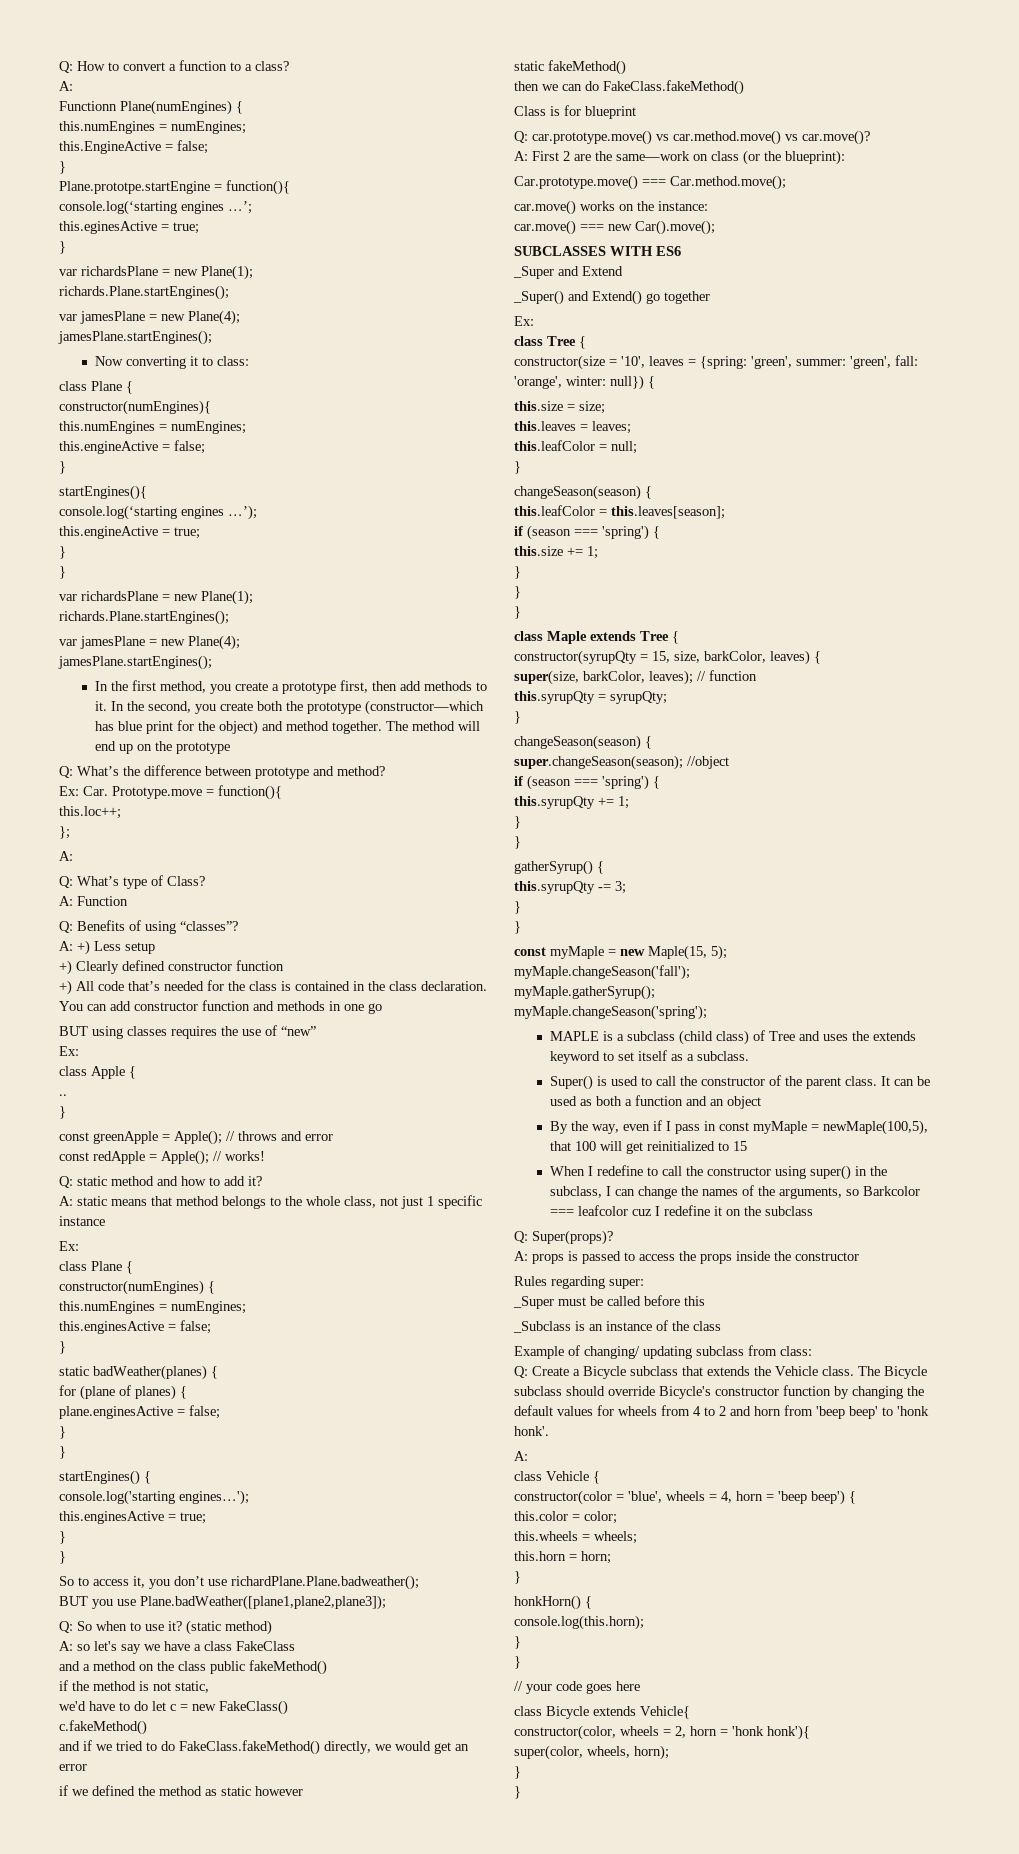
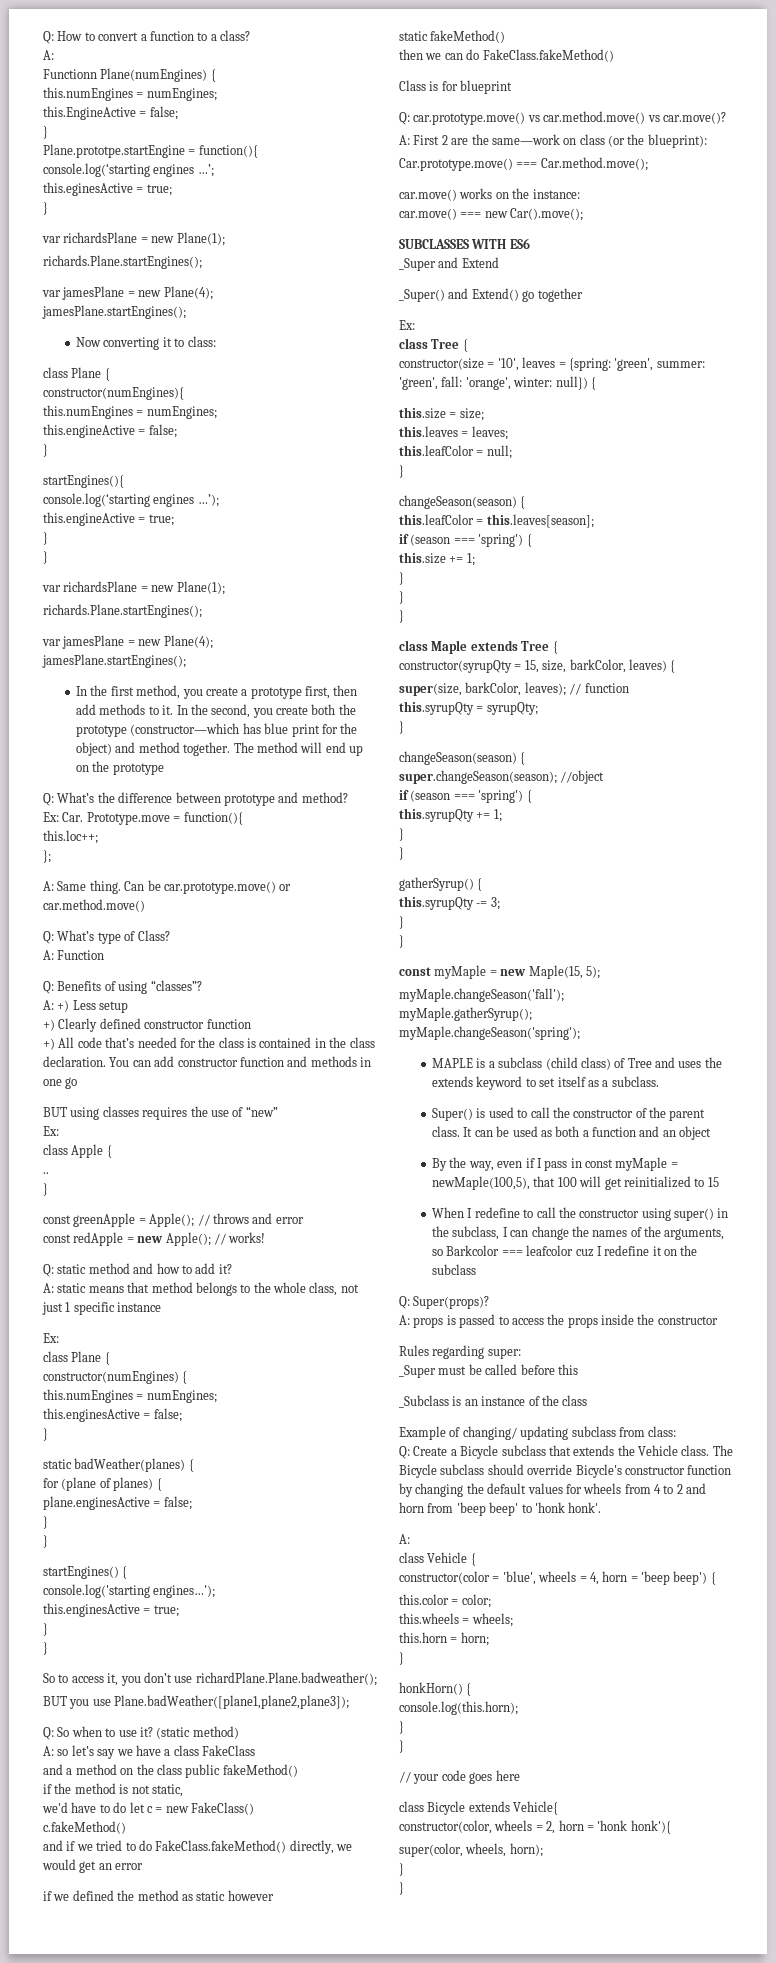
  };
- A:
+ A: Same thing. Can be car.prototype.move() or car.method.move()
- const redApple = Apple(); // works!
+ const redApple = new Apple(); // works!

